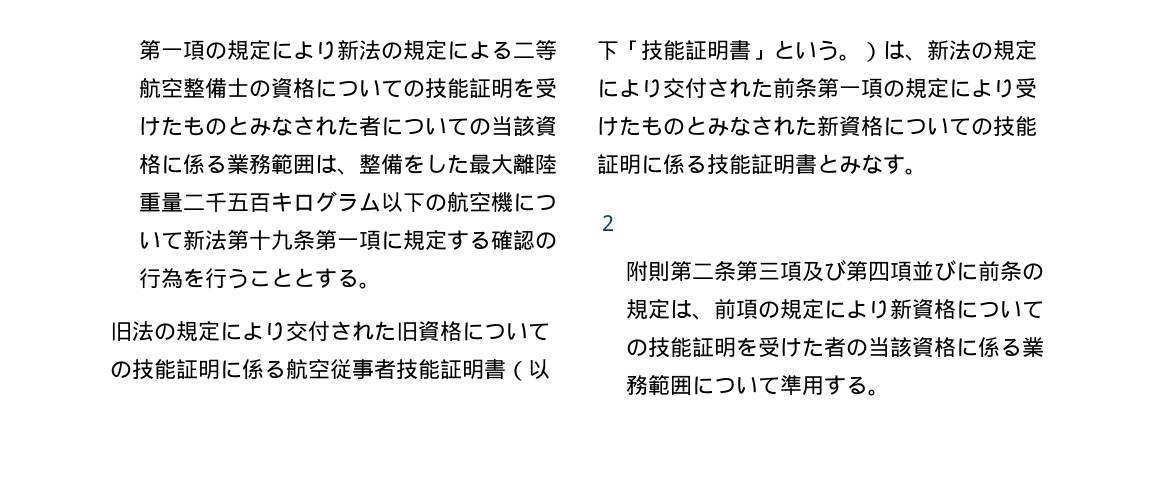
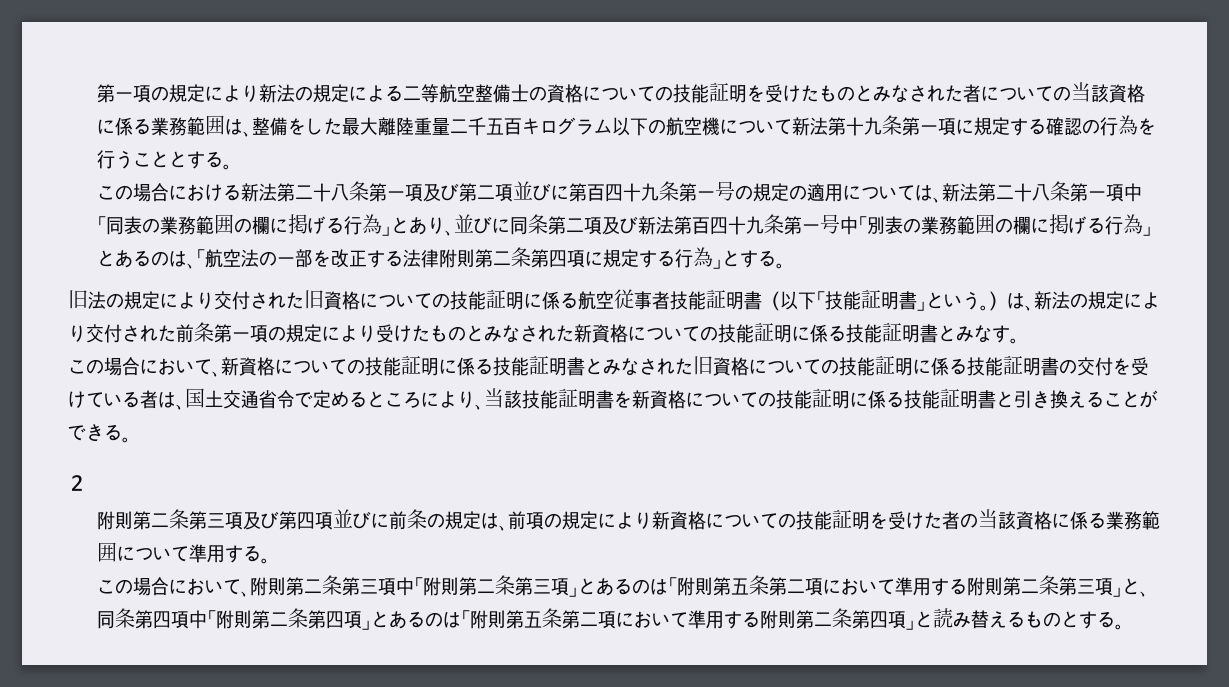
+ この場合における新法第二十八条第一項及び第二項並びに第百四十九条第一号の規定の適用については、新法第二十八条第一項中「同表の業務範囲の欄に掲げる行為」とあり、並びに同条第二項及び新法第百四十九条第一号中「別表の業務範囲の欄に掲げる行為」とあるのは、「航空法の一部を改正する法律附則第二条第四項に規定する行為」とする。
+ この場合において、新資格についての技能証明に係る技能証明書とみなされた旧資格についての技能証明に係る技能証明書の交付を受けている者は、国土交通省令で定めるところにより、当該技能証明書を新資格についての技能証明に係る技能証明書と引き換えることができる。
+ この場合において、附則第二条第三項中「附則第二条第三項」とあるのは「附則第五条第二項において準用する附則第二条第三項」と、同条第四項中「附則第二条第四項」とあるのは「附則第五条第二項において準用する附則第二条第四項」と読み替えるものとする。

